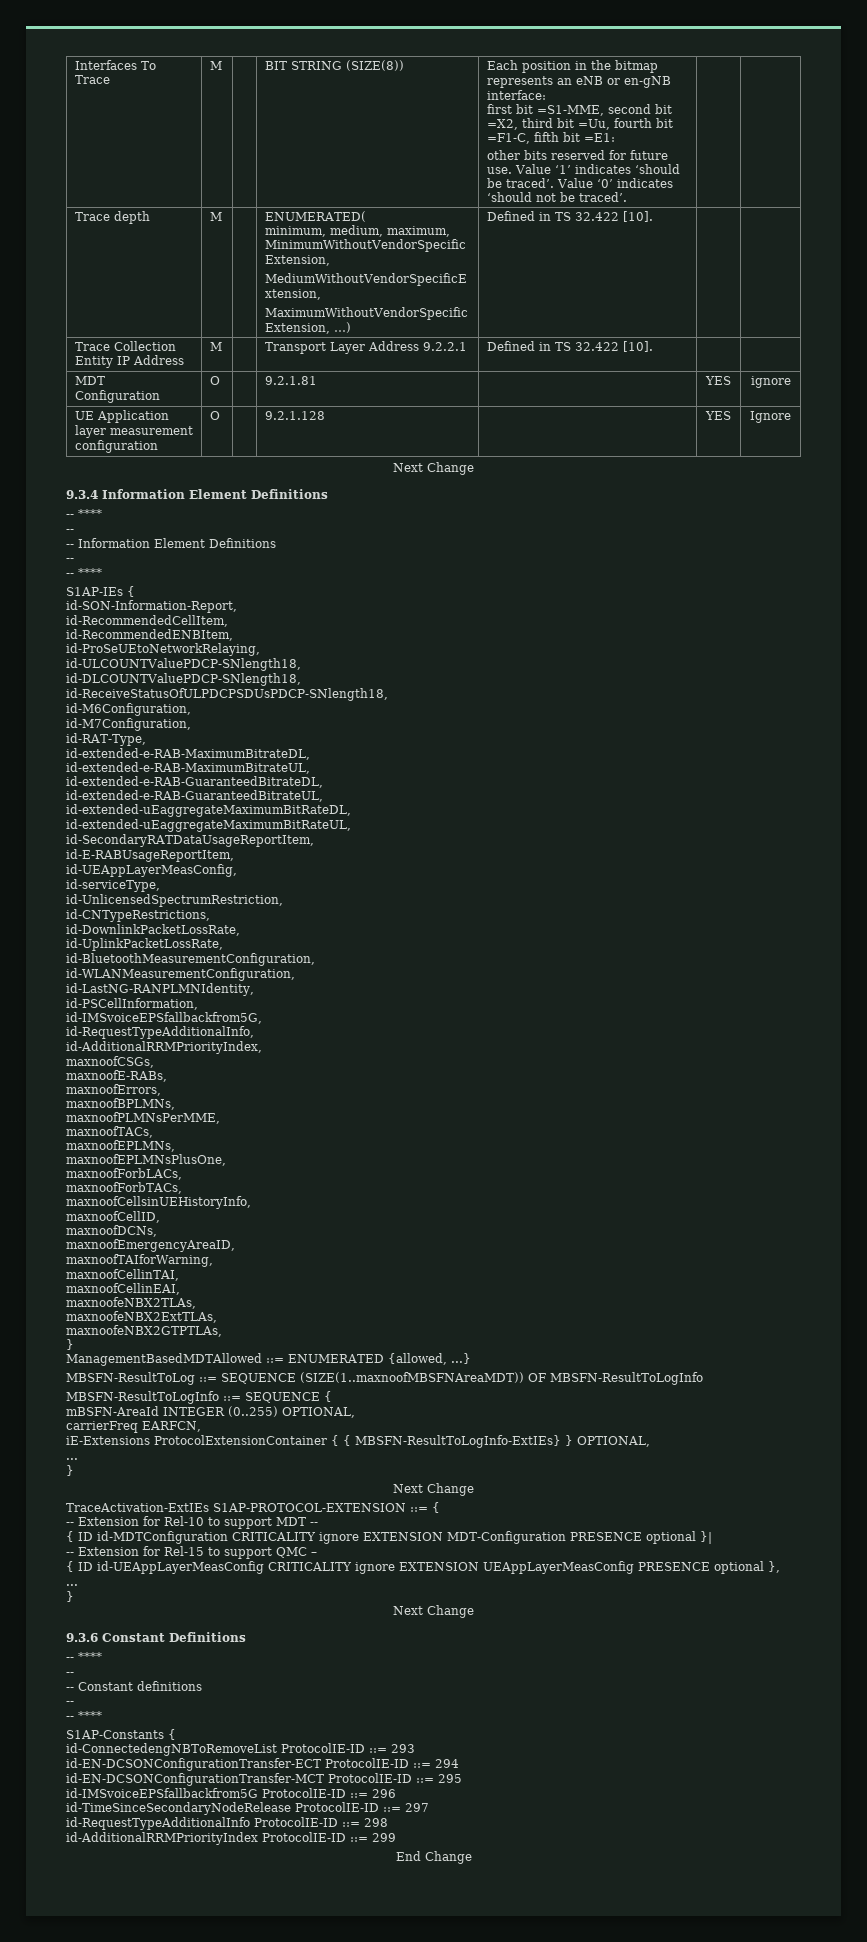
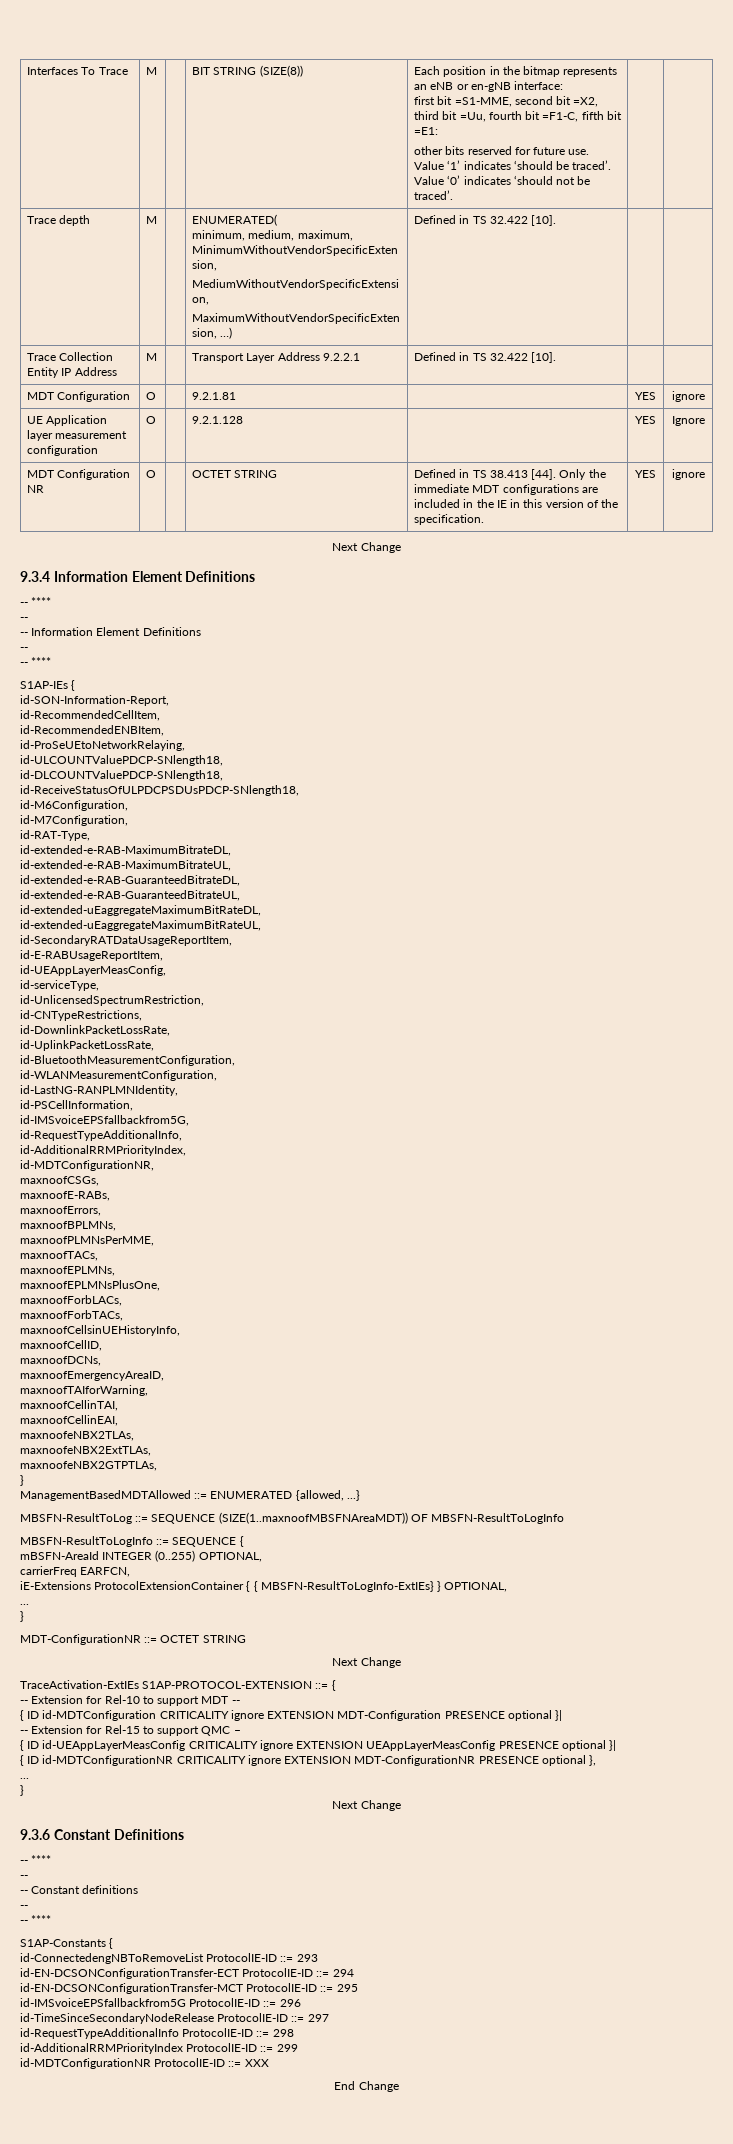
+ MDT Configuration NR | O | | OCTET STRING | Defined in TS 38.413 [44]. Only the immediate MDT configurations are included in the IE in this version of the specification. | YES | ignore
+ id-MDTConfigurationNR,
+ MDT-ConfigurationNR ::= OCTET STRING
- { ID id-UEAppLayerMeasConfig CRITICALITY ignore EXTENSION UEAppLayerMeasConfig PRESENCE optional },
+ { ID id-UEAppLayerMeasConfig CRITICALITY ignore EXTENSION UEAppLayerMeasConfig PRESENCE optional }|
+ { ID id-MDTConfigurationNR CRITICALITY ignore EXTENSION MDT-ConfigurationNR PRESENCE optional },
+ id-MDTConfigurationNR ProtocolIE-ID ::= XXX

